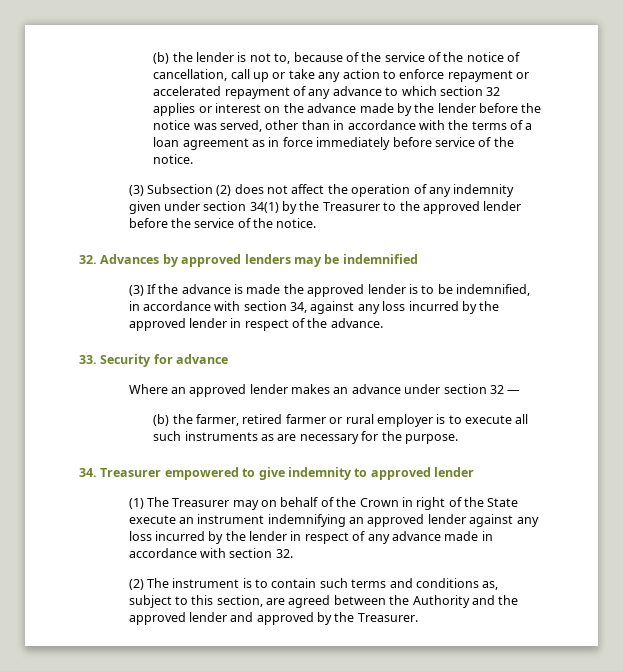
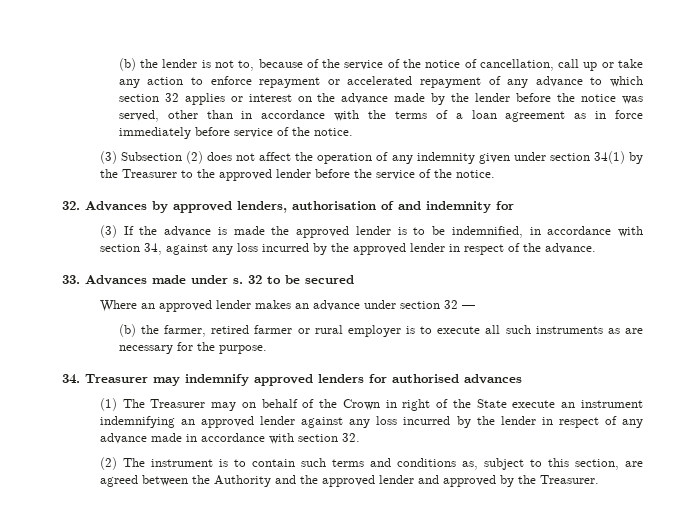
- 32. Advances by approved lenders may be indemnified
+ 32. Advances by approved lenders, authorisation of and indemnity for
- 33. Security for advance
+ 33. Advances made under s. 32 to be secured
- 34. Treasurer empowered to give indemnity to approved lender
+ 34. Treasurer may indemnify approved lenders for authorised advances

